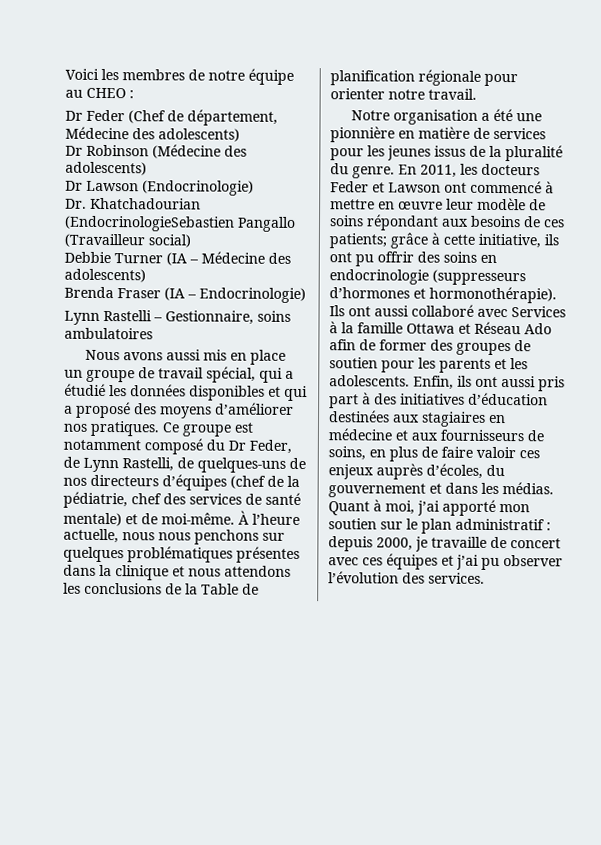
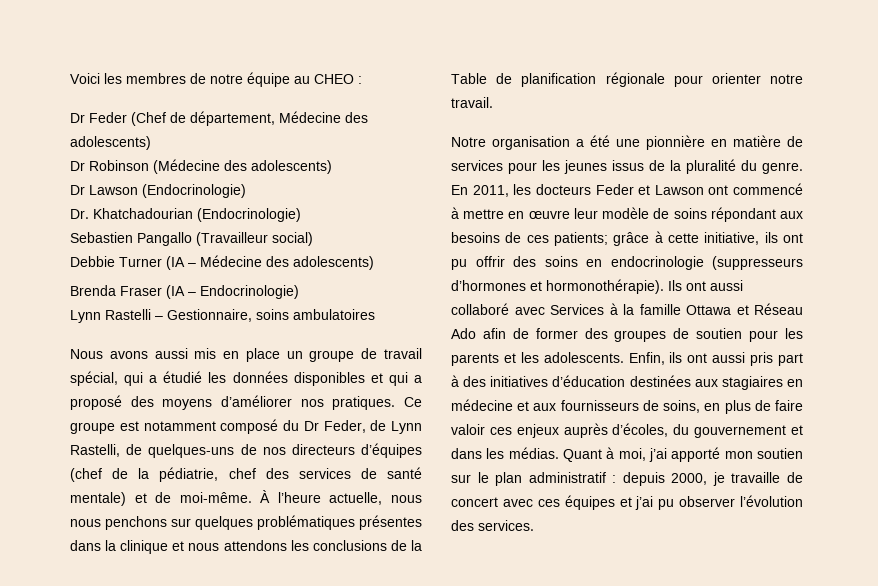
- Dr. Khatchadourian (EndocrinologieSebastien Pangallo (Travailleur social)
+ Dr. Khatchadourian (Endocrinologie)
+ Sebastien Pangallo (Travailleur social)

